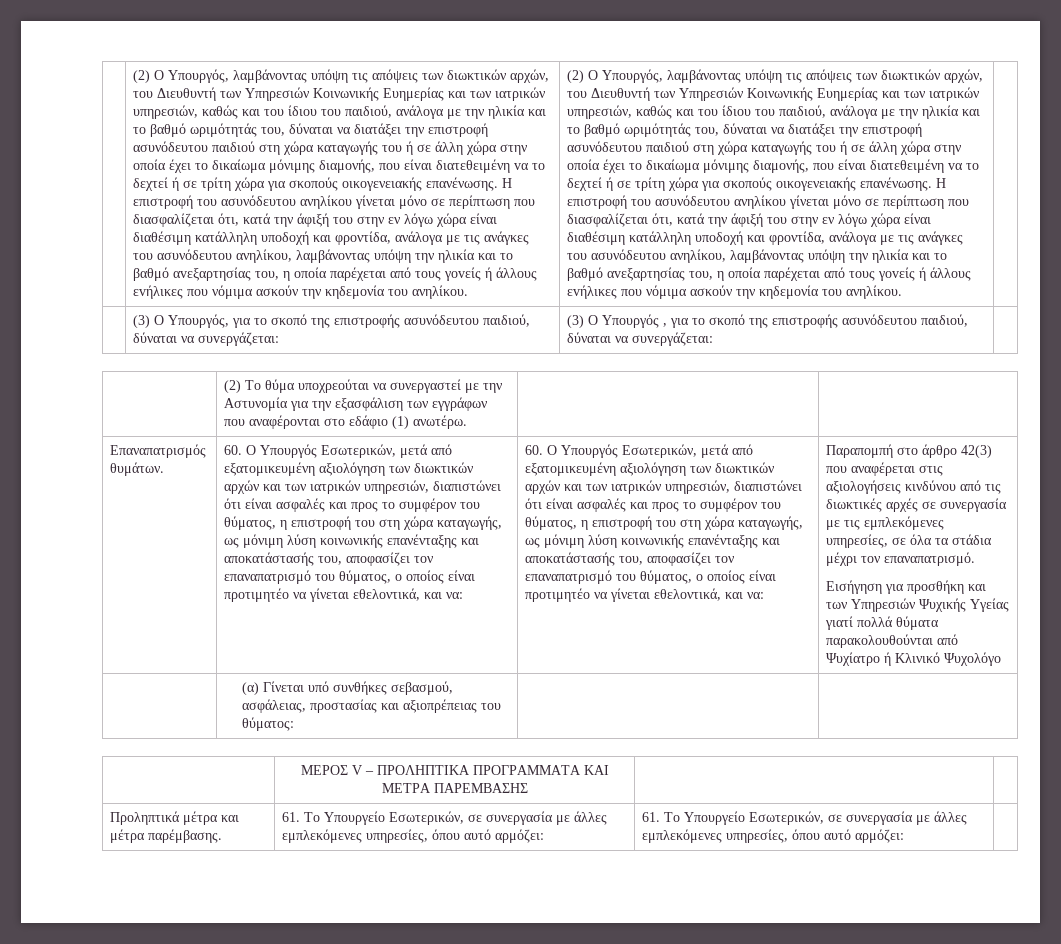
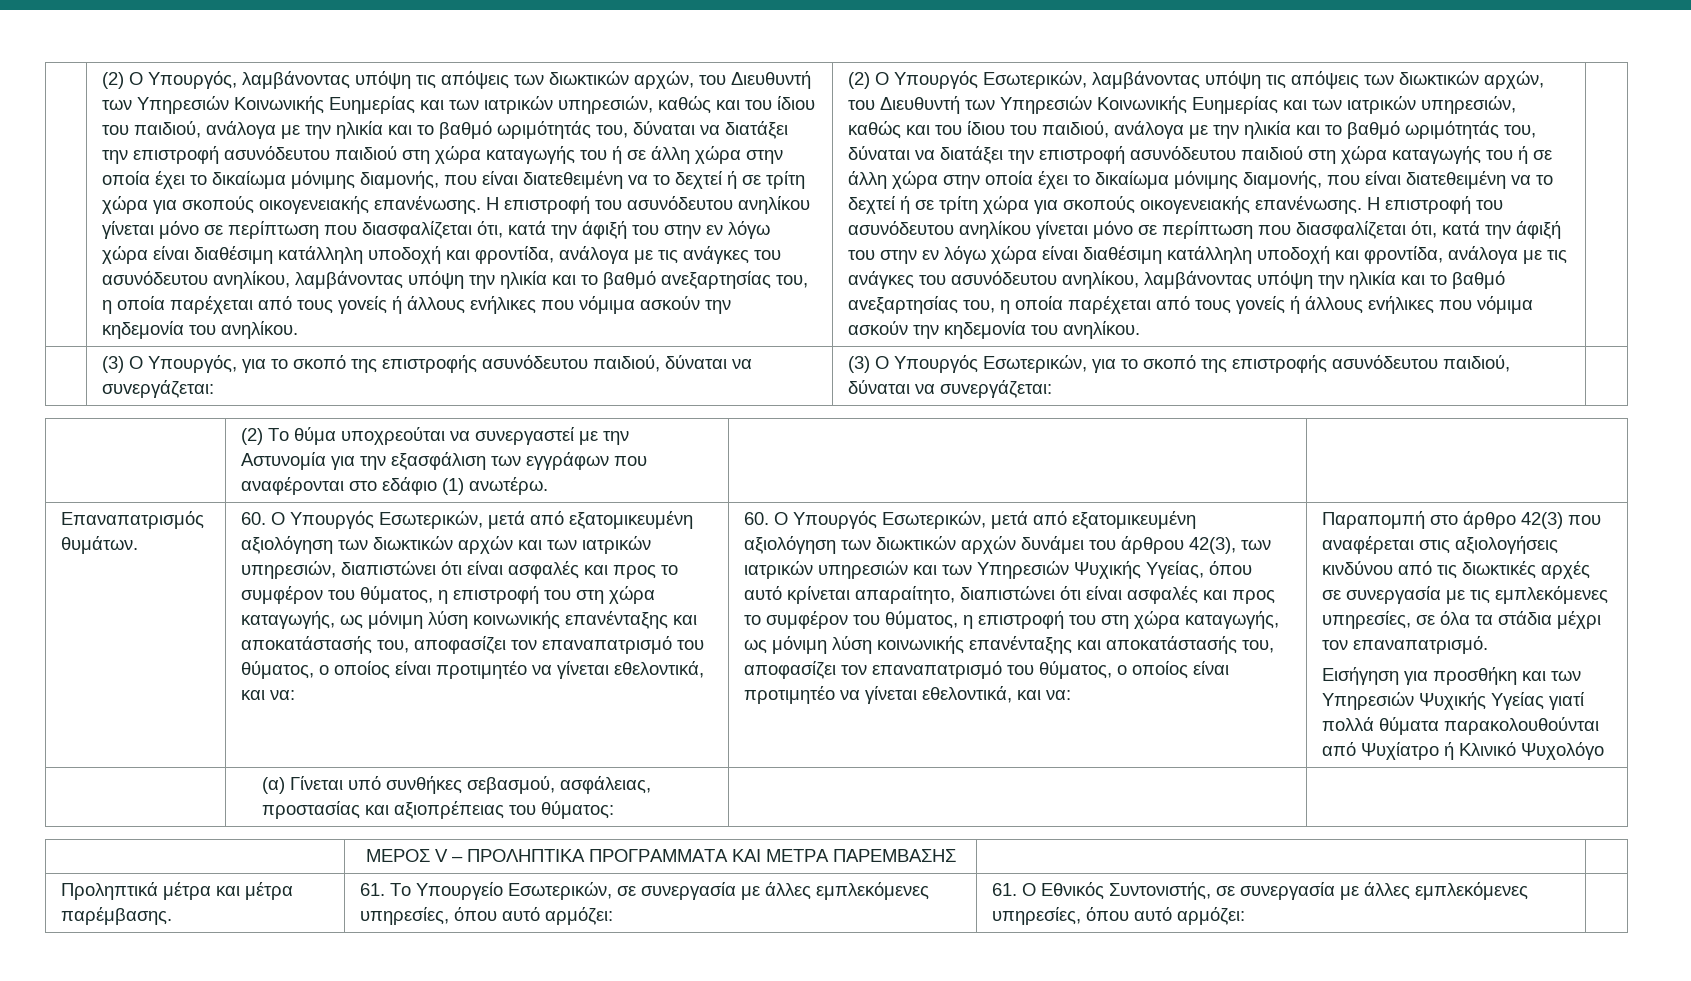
- Η επιστροφή του ασυνόδευτου ανηλίκου γίνεται μόνο σε περίπτωση που διασφαλίζεται ότι, κατά την άφιξή τoυ στην εν λόγω χώρα είναι διαθέσιμη κατάλληλη υποδοχή και φροντίδα, ανάλογα με τις ανάγκες τoυ ασυνόδευτου ανηλίκου, λαμβάνοντας υπόψη την ηλικία και τo βαθμό αvεξαρτησίας του, η οποία παρέχεται από τους γovείς ή άλλoυς εvήλικες πoυ νόμιμα ασκούν την κηδεμονία του ανηλίκου. | (2) Ο Υπουργός, λαμβάνοντας υπόψη τις απόψεις των διωκτικών αρχών, του Διευθυντή των Υπηρεσιών Κοινωνικής Ευημερίας και των ιατρικών υπηρεσιών, καθώς και του ίδιου του παιδιού, ανάλογα με την ηλικία και το βαθμό ωριμότητάς του, δύναται να διατάξει την επιστροφή ασυνόδευτου παιδιού στη χώρα καταγωγής του ή σε άλλη χώρα στην οποία έχει το δικαίωμα μόνιμης διαμονής, πoυ είvαι διατεθειμένη vα τo δεχτεί ή σε τρίτη χώρα για σκοπούς οικογενειακής επανένωσης.
+ Η επιστροφή του ασυνόδευτου ανηλίκου γίνεται μόνο σε περίπτωση που διασφαλίζεται ότι, κατά την άφιξή τoυ στην εν λόγω χώρα είναι διαθέσιμη κατάλληλη υποδοχή και φροντίδα, ανάλογα με τις ανάγκες τoυ ασυνόδευτου ανηλίκου, λαμβάνοντας υπόψη την ηλικία και τo βαθμό αvεξαρτησίας του, η οποία παρέχεται από τους γovείς ή άλλoυς εvήλικες πoυ νόμιμα ασκούν την κηδεμονία του ανηλίκου. | (2) Ο Υπουργός Εσωτερικών, λαμβάνοντας υπόψη τις απόψεις των διωκτικών αρχών, του Διευθυντή των Υπηρεσιών Κοινωνικής Ευημερίας και των ιατρικών υπηρεσιών, καθώς και του ίδιου του παιδιού, ανάλογα με την ηλικία και το βαθμό ωριμότητάς του, δύναται να διατάξει την επιστροφή ασυνόδευτου παιδιού στη χώρα καταγωγής του ή σε άλλη χώρα στην οποία έχει το δικαίωμα μόνιμης διαμονής, πoυ είvαι διατεθειμένη vα τo δεχτεί ή σε τρίτη χώρα για σκοπούς οικογενειακής επανένωσης.
- | (3) Ο Υπουργός, για το σκοπό της επιστρoφής ασυνόδευτου παιδιού, δύναται να συvεργάζεται: | (3) Ο Υπουργός , για το σκοπό της επιστρoφής ασυνόδευτου παιδιού, δύναται να συvεργάζεται: |
+ | (3) Ο Υπουργός, για το σκοπό της επιστρoφής ασυνόδευτου παιδιού, δύναται να συvεργάζεται: | (3) Ο Υπουργός Εσωτερικών, για το σκοπό της επιστρoφής ασυνόδευτου παιδιού, δύναται να συvεργάζεται: |
- 60. Ο Υπουργός Εσωτερικών, μετά από εξατομικευμένη αξιολόγηση των διωκτικών αρχών και των ιατρικών υπηρεσιών, διαπιστώνει ότι είναι ασφαλές και προς το συμφέρον του θύματος, η επιστροφή του στη χώρα καταγωγής, ως μόνιμη λύση κοινωνικής επανένταξης και αποκατάστασής του, αποφασίζει τον επαναπατρισμό του θύματος, ο οποίος είναι προτιμητέο να γίνεται εθελοντικά, και να: | 60. Ο Υπουργός Εσωτερικών, μετά από εξατομικευμένη αξιολόγηση των διωκτικών αρχών και των ιατρικών υπηρεσιών, διαπιστώνει ότι είναι ασφαλές και προς το συμφέρον του θύματος, η επιστροφή του στη χώρα καταγωγής, ως μόνιμη λύση κοινωνικής επανένταξης και αποκατάστασής του, αποφασίζει τον επαναπατρισμό του θύματος, ο οποίος είναι προτιμητέο να γίνεται εθελοντικά, και να:
+ 60. Ο Υπουργός Εσωτερικών, μετά από εξατομικευμένη αξιολόγηση των διωκτικών αρχών και των ιατρικών υπηρεσιών, διαπιστώνει ότι είναι ασφαλές και προς το συμφέρον του θύματος, η επιστροφή του στη χώρα καταγωγής, ως μόνιμη λύση κοινωνικής επανένταξης και αποκατάστασής του, αποφασίζει τον επαναπατρισμό του θύματος, ο οποίος είναι προτιμητέο να γίνεται εθελοντικά, και να: | 60. Ο Υπουργός Εσωτερικών, μετά από εξατομικευμένη αξιολόγηση των διωκτικών αρχών δυνάμει του άρθρου 42(3), των ιατρικών υπηρεσιών και των Υπηρεσιών Ψυχικής Υγείας, όπου αυτό κρίνεται απαραίτητο, διαπιστώνει ότι είναι ασφαλές και προς το συμφέρον του θύματος, η επιστροφή του στη χώρα καταγωγής, ως μόνιμη λύση κοινωνικής επανένταξης και αποκατάστασής του, αποφασίζει τον επαναπατρισμό του θύματος, ο οποίος είναι προτιμητέο να γίνεται εθελοντικά, και να:
- Προληπτικά μέτρα και μέτρα παρέμβασης. | 61. Το Υπουργείο Εσωτερικών, σε συνεργασία με άλλες εμπλεκόμενες υπηρεσίες, όπου αυτό αρμόζει: | 61. Το Υπουργείο Εσωτερικών, σε συνεργασία με άλλες εμπλεκόμενες υπηρεσίες, όπου αυτό αρμόζει: |
+ Προληπτικά μέτρα και μέτρα παρέμβασης. | 61. Το Υπουργείο Εσωτερικών, σε συνεργασία με άλλες εμπλεκόμενες υπηρεσίες, όπου αυτό αρμόζει: | 61. Ο Εθνικός Συντονιστής, σε συνεργασία με άλλες εμπλεκόμενες υπηρεσίες, όπου αυτό αρμόζει: |

